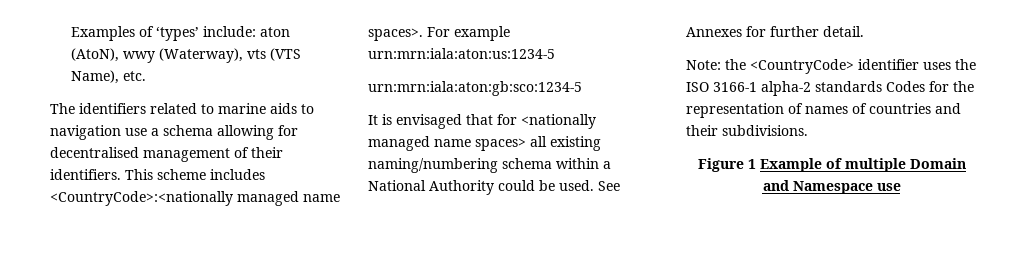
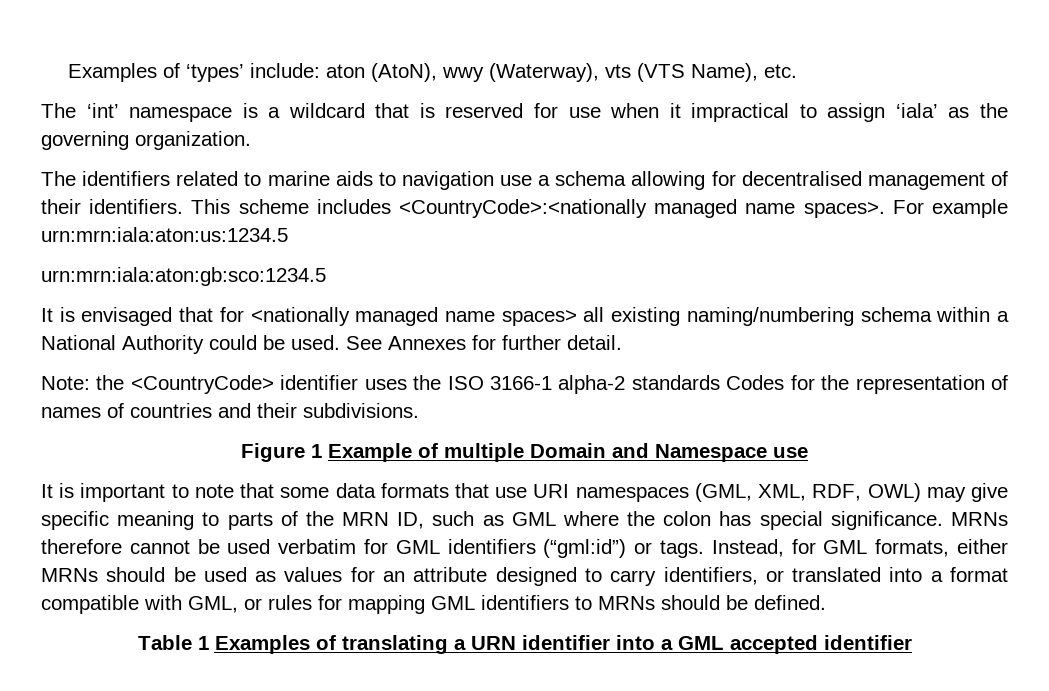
+ The ‘int’ namespace is a wildcard that is reserved for use when it impractical to assign ‘iala’ as the governing organization.
- For example urn:mrn:iala:aton:us:1234-5
- urn:mrn:iala:aton:gb:sco:1234-5
+ For example urn:mrn:iala:aton:us:1234.5
+ urn:mrn:iala:aton:gb:sco:1234.5
+ It is important to note that some data formats that use URI namespaces (GML, XML, RDF, OWL) may give specific meaning to parts of the MRN ID, such as GML where the colon has special significance. MRNs therefore cannot be used verbatim for GML identifiers (“gml:id”) or tags. Instead, for GML formats, either MRNs should be used as values for an attribute designed to carry identifiers, or translated into a format compatible with GML, or rules for mapping GML identifiers to MRNs should be defined.
+ Table 1 Examples of translating a URN identifier into a GML accepted identifier

